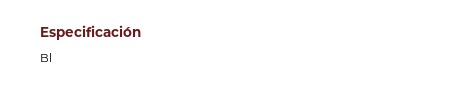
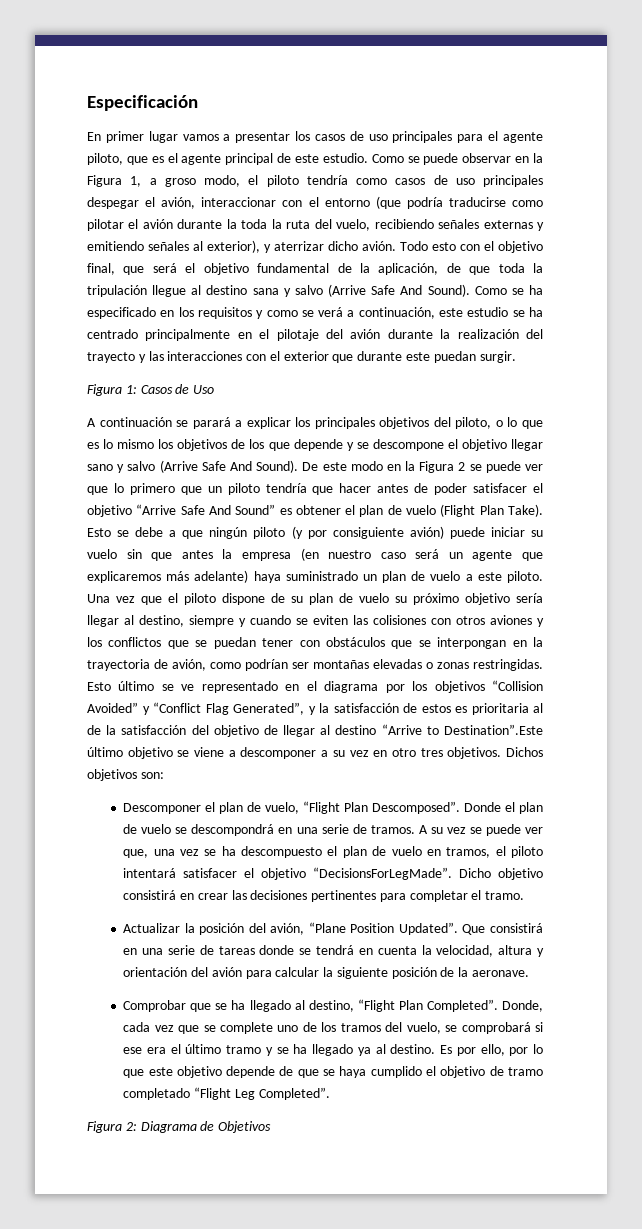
- Bl
+ En primer lugar vamos a presentar los casos de uso principales para el agente piloto, que es el agente principal de este estudio. Como se puede observar en la Figura 1, a groso modo, el piloto tendría como casos de uso principales despegar el avión, interaccionar con el entorno (que podría traducirse como pilotar el avión durante la toda la ruta del vuelo, recibiendo señales externas y emitiendo señales al exterior), y aterrizar dicho avión. Todo esto con el objetivo final, que será el objetivo fundamental de la aplicación, de que toda la tripulación llegue al destino sana y salvo (Arrive Safe And Sound). Como se ha especificado en los requisitos y como se verá a continuación, este estudio se ha centrado principalmente en el pilotaje del avión durante la realización del trayecto y las interacciones con el exterior que durante este puedan surgir.
+ Figura 1: Casos de Uso
+ A continuación se parará a explicar los principales objetivos del piloto, o lo que es lo mismo los objetivos de los que depende y se descompone el objetivo llegar sano y salvo (Arrive Safe And Sound). De este modo en la Figura 2 se puede ver que lo primero que un piloto tendría que hacer antes de poder satisfacer el objetivo “Arrive Safe And Sound” es obtener el plan de vuelo (Flight Plan Take). Esto se debe a que ningún piloto (y por consiguiente avión) puede iniciar su vuelo sin que antes la empresa (en nuestro caso será un agente que explicaremos más adelante) haya suministrado un plan de vuelo a este piloto. Una vez que el piloto dispone de su plan de vuelo su próximo objetivo sería llegar al destino, siempre y cuando se eviten las colisiones con otros aviones y los conflictos que se puedan tener con obstáculos que se interpongan en la trayectoria de avión, como podrían ser montañas elevadas o zonas restringidas. Esto último se ve representado en el diagrama por los objetivos “Collision Avoided” y “Conflict Flag Generated”, y la satisfacción de estos es prioritaria al de la satisfacción del objetivo de llegar al destino “Arrive to Destination”.Este último objetivo se viene a descomponer a su vez en otro tres objetivos. Dichos objetivos son:
+ Descomponer el plan de vuelo, “Flight Plan Descomposed”. Donde el plan de vuelo se descompondrá en una serie de tramos. A su vez se puede ver que, una vez se ha descompuesto el plan de vuelo en tramos, el piloto intentará satisfacer el objetivo “DecisionsForLegMade”. Dicho objetivo consistirá en crear las decisiones pertinentes para completar el tramo.
+ Actualizar la posición del avión, “Plane Position Updated”. Que consistirá en una serie de tareas donde se tendrá en cuenta la velocidad, altura y orientación del avión para calcular la siguiente posición de la aeronave.
+ Comprobar que se ha llegado al destino, “Flight Plan Completed”. Donde, cada vez que se complete uno de los tramos del vuelo, se comprobará si ese era el último tramo y se ha llegado ya al destino. Es por ello, por lo que este objetivo depende de que se haya cumplido el objetivo de tramo completado “Flight Leg Completed”.
+ Figura 2: Diagrama de Objetivos

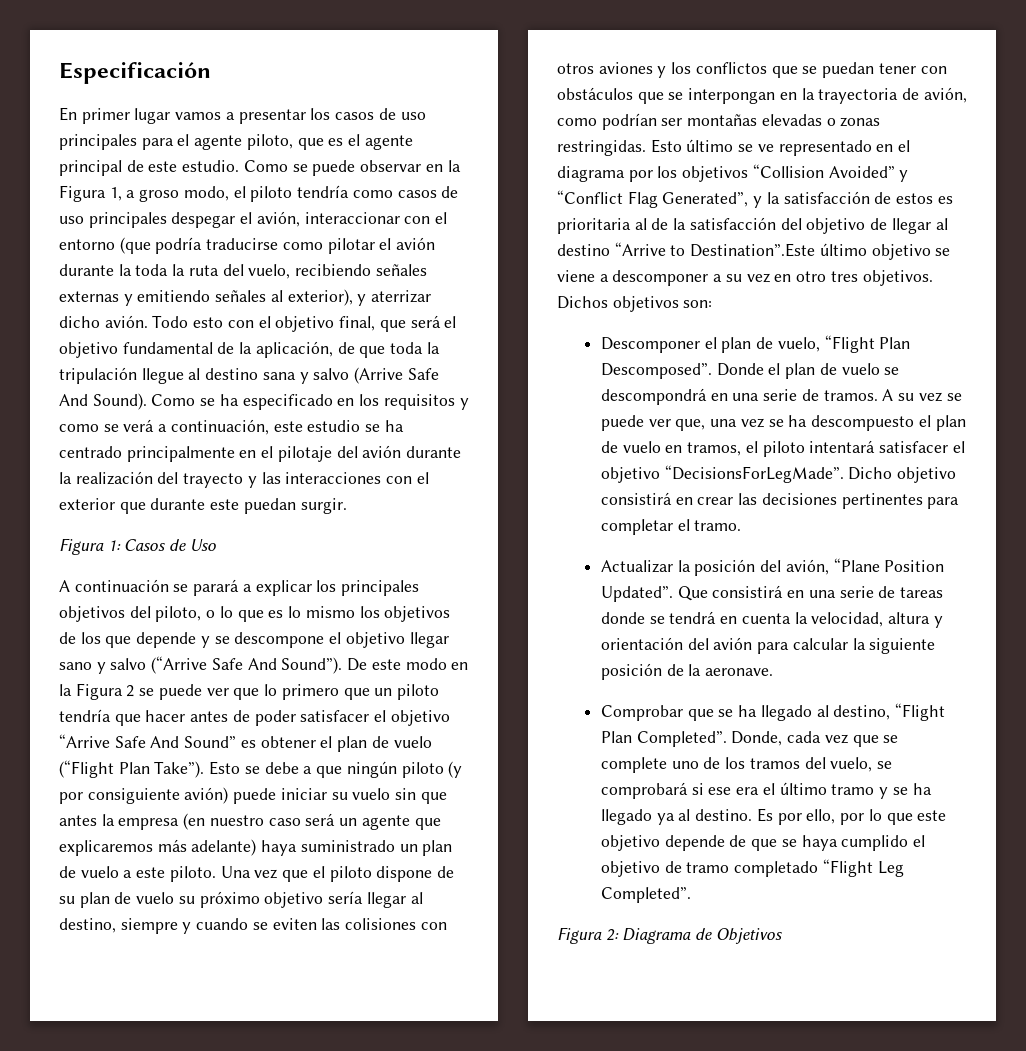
- A continuación se parará a explicar los principales objetivos del piloto, o lo que es lo mismo los objetivos de los que depende y se descompone el objetivo llegar sano y salvo (Arrive Safe And Sound).
+ A continuación se parará a explicar los principales objetivos del piloto, o lo que es lo mismo los objetivos de los que depende y se descompone el objetivo llegar sano y salvo (“Arrive Safe And Sound”).
- De este modo en la Figura 2 se puede ver que lo primero que un piloto tendría que hacer antes de poder satisfacer el objetivo “Arrive Safe And Sound” es obtener el plan de vuelo (Flight Plan Take).
+ De este modo en la Figura 2 se puede ver que lo primero que un piloto tendría que hacer antes de poder satisfacer el objetivo “Arrive Safe And Sound” es obtener el plan de vuelo (“Flight Plan Take”).

